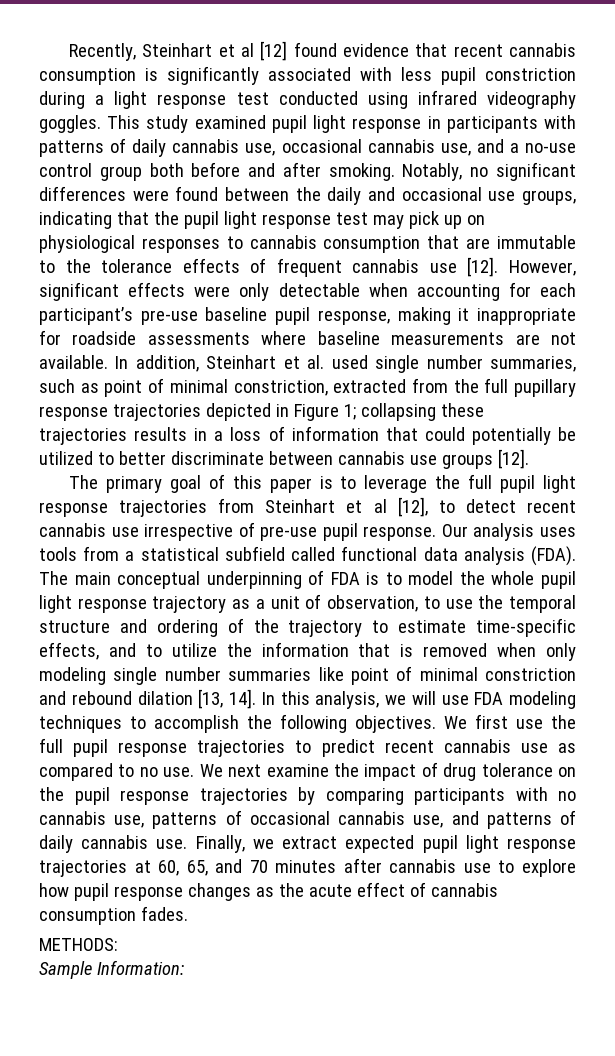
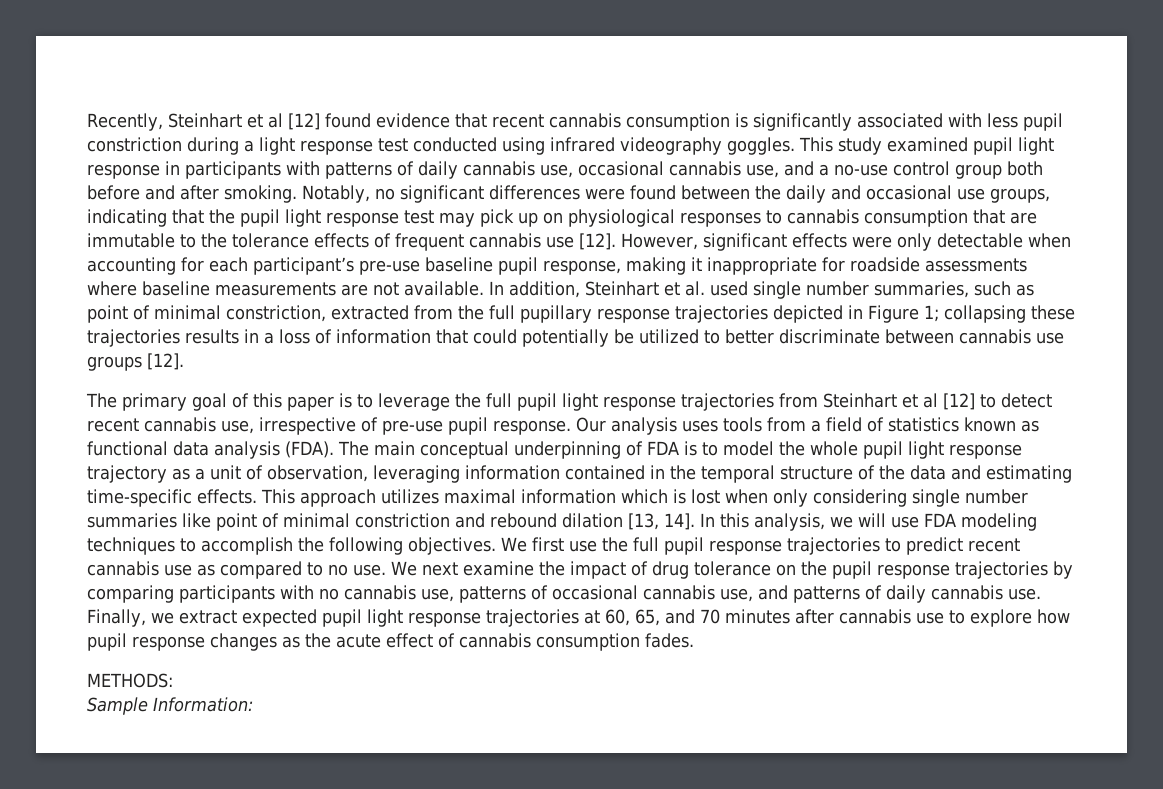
- The primary goal of this paper is to leverage the full pupil light response trajectories from Steinhart et al [12], to detect recent cannabis use irrespective of pre-use pupil response.
+ The primary goal of this paper is to leverage the full pupil light response trajectories from Steinhart et al [12] to detect recent cannabis use, irrespective of pre-use pupil response.
- Our analysis uses tools from a statistical subfield called functional data analysis (FDA).
+ Our analysis uses tools from a field of statistics known as functional data analysis (FDA).
- The main conceptual underpinning of FDA is to model the whole pupil light response trajectory as a unit of observation, to use the temporal structure and ordering of the trajectory to estimate time-specific effects, and to utilize the information that is removed when only modeling single number summaries like point of minimal constriction and rebound dilation [13, 14].
+ The main conceptual underpinning of FDA is to model the whole pupil light response trajectory as a unit of observation, leveraging information contained in the temporal structure of the data and estimating time-specific effects. This approach utilizes maximal information which is lost when only considering single number summaries like point of minimal constriction and rebound dilation [13, 14].

